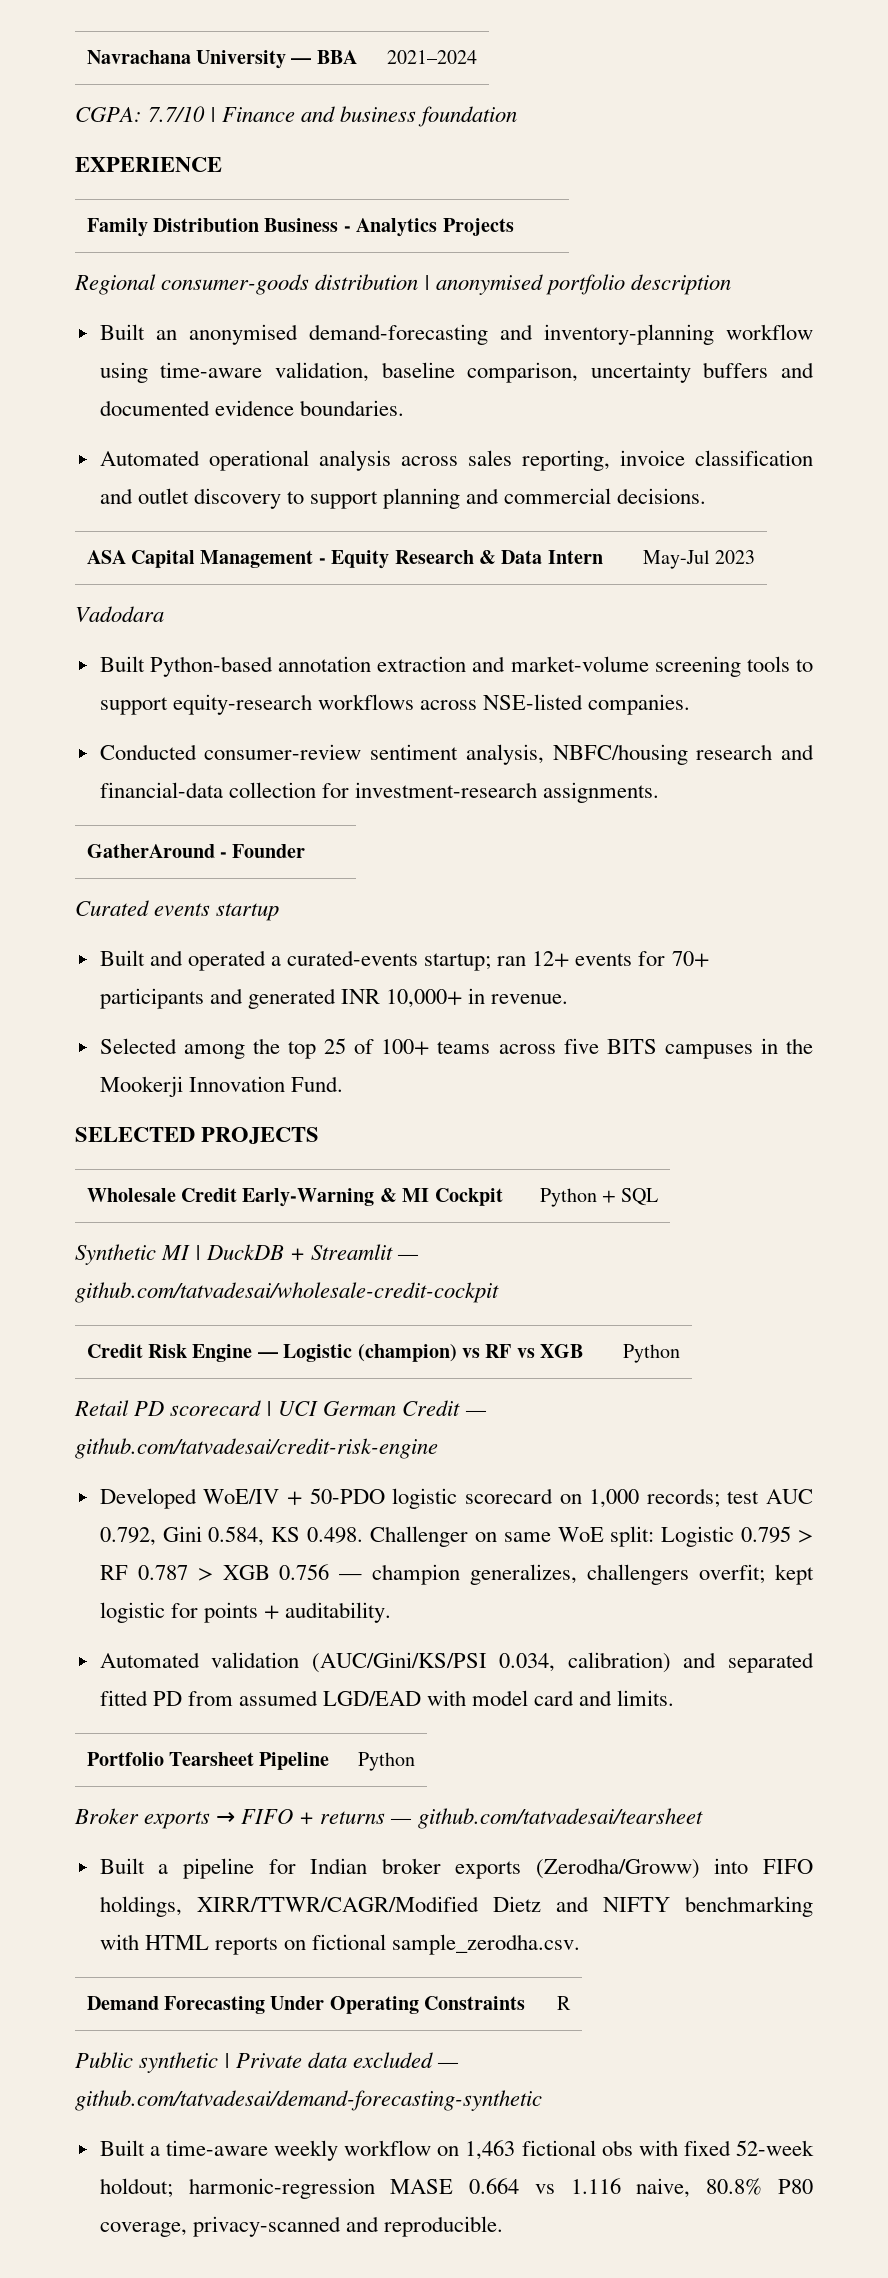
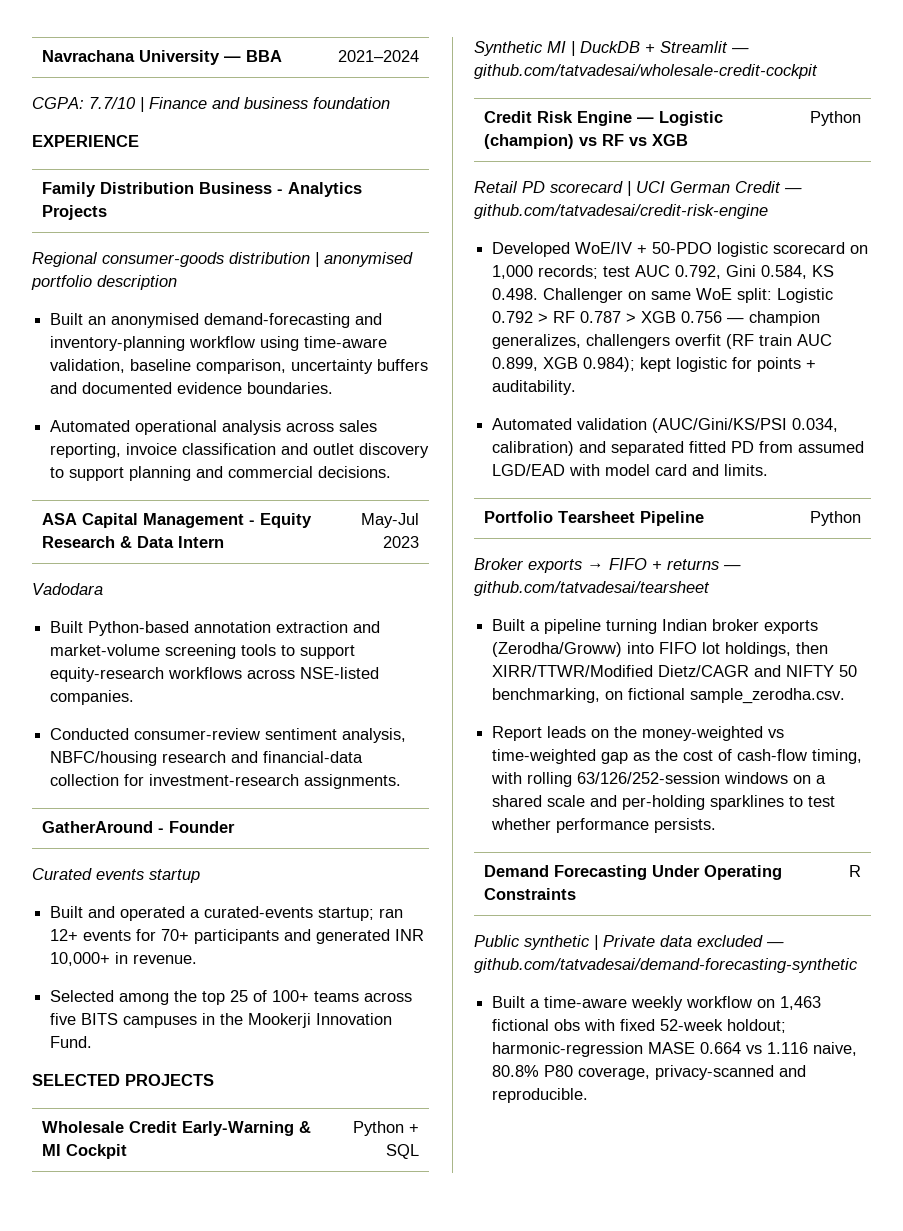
- Developed WoE/IV + 50-PDO logistic scorecard on 1,000 records; test AUC 0.792, Gini 0.584, KS 0.498. Challenger on same WoE split: Logistic 0.795 > RF 0.787 > XGB 0.756 — champion generalizes, challengers overfit; kept logistic for points + auditability.
+ Developed WoE/IV + 50-PDO logistic scorecard on 1,000 records; test AUC 0.792, Gini 0.584, KS 0.498. Challenger on same WoE split: Logistic 0.792 > RF 0.787 > XGB 0.756 — champion generalizes, challengers overfit (RF train AUC 0.899, XGB 0.984); kept logistic for points + auditability.
- Built a pipeline for Indian broker exports (Zerodha/Groww) into FIFO holdings, XIRR/TTWR/CAGR/Modified Dietz and NIFTY benchmarking with HTML reports on fictional sample_zerodha.csv.
+ Built a pipeline turning Indian broker exports (Zerodha/Groww) into FIFO lot holdings, then XIRR/TTWR/Modified Dietz/CAGR and NIFTY 50 benchmarking, on fictional sample_zerodha.csv.
+ Report leads on the money-weighted vs time-weighted gap as the cost of cash-flow timing, with rolling 63/126/252-session windows on a shared scale and per-holding sparklines to test whether performance persists.

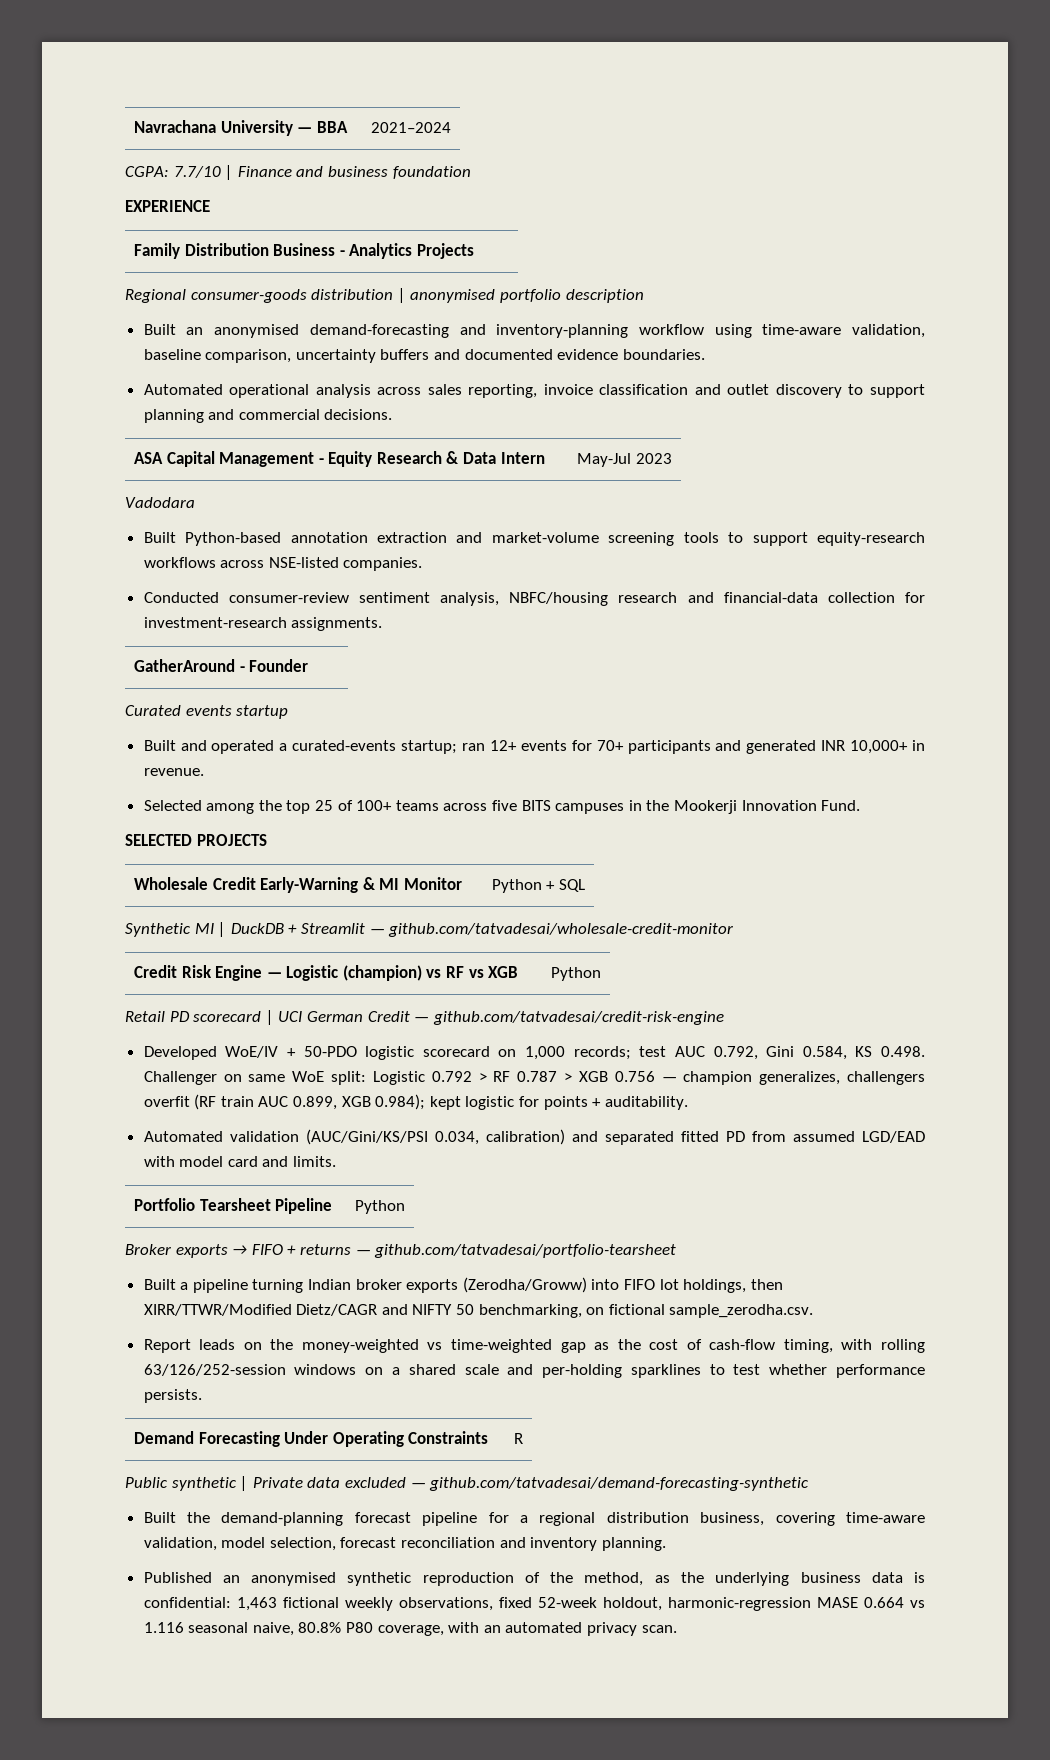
- Wholesale Credit Early-Warning & MI Cockpit | Python + SQL
+ Wholesale Credit Early-Warning & MI Monitor | Python + SQL
- Synthetic MI | DuckDB + Streamlit — github.com/tatvadesai/wholesale-credit-cockpit
+ Synthetic MI | DuckDB + Streamlit — github.com/tatvadesai/wholesale-credit-monitor
- Broker exports → FIFO + returns — github.com/tatvadesai/tearsheet
+ Broker exports → FIFO + returns — github.com/tatvadesai/portfolio-tearsheet
- Built a time-aware weekly workflow on 1,463 fictional obs with fixed 52-week holdout; harmonic-regression MASE 0.664 vs 1.116 naive, 80.8% P80 coverage, privacy-scanned and reproducible.
+ Built the demand-planning forecast pipeline for a regional distribution business, covering time-aware validation, model selection, forecast reconciliation and inventory planning.
+ Published an anonymised synthetic reproduction of the method, as the underlying business data is confidential: 1,463 fictional weekly observations, fixed 52-week holdout, harmonic-regression MASE 0.664 vs 1.116 seasonal naive, 80.8% P80 coverage, with an automated privacy scan.

